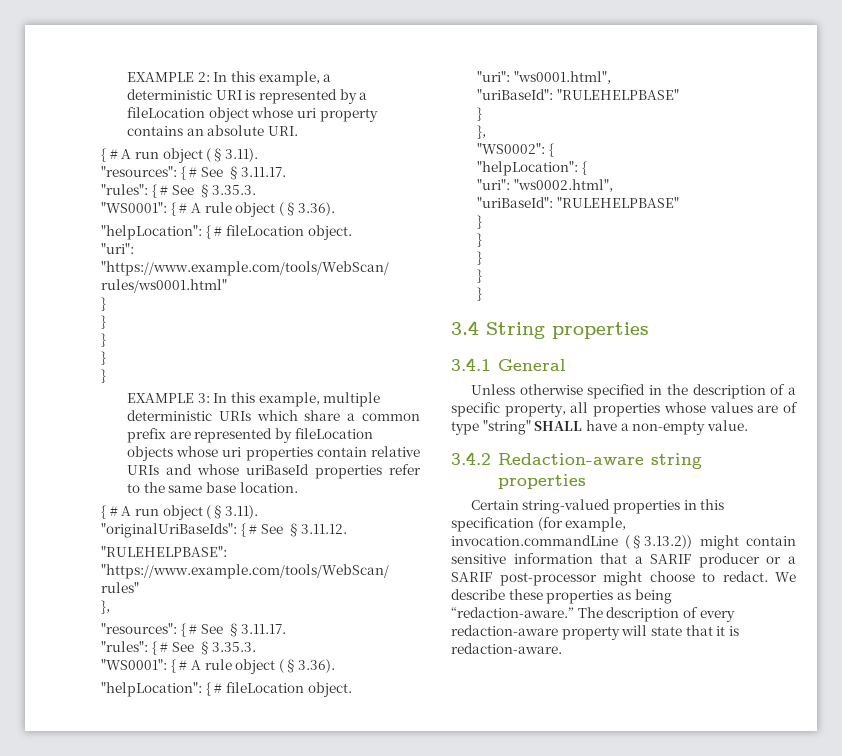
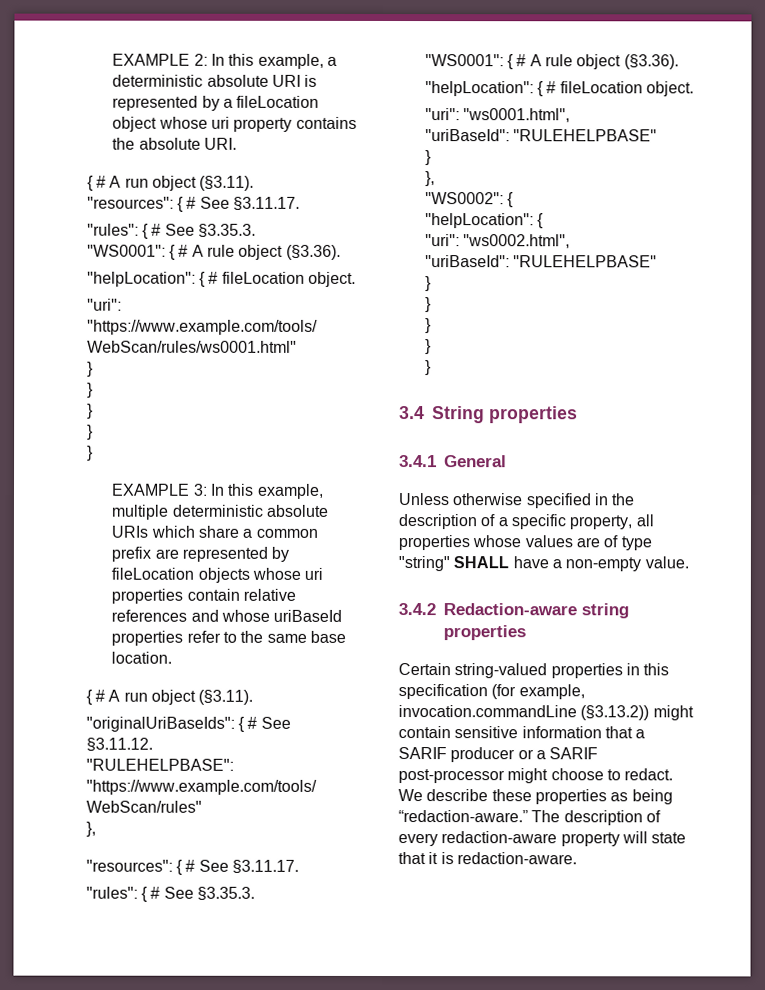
- EXAMPLE 2: In this example, a deterministic URI is represented by a fileLocation object whose uri property contains an absolute URI.
+ EXAMPLE 2: In this example, a deterministic absolute URI is represented by a fileLocation object whose uri property contains the absolute URI.
- EXAMPLE 3: In this example, multiple deterministic URIs which share a common prefix are represented by fileLocation objects whose uri properties contain relative URIs and whose uriBaseId properties refer to the same base location.
+ EXAMPLE 3: In this example, multiple deterministic absolute URIs which share a common prefix are represented by fileLocation objects whose uri properties contain relative references and whose uriBaseId properties refer to the same base location.

